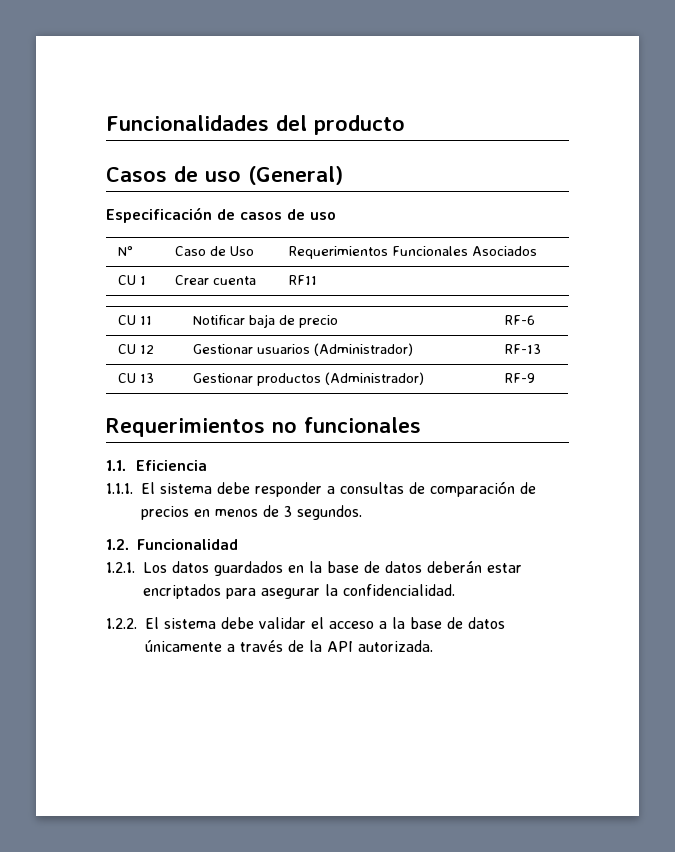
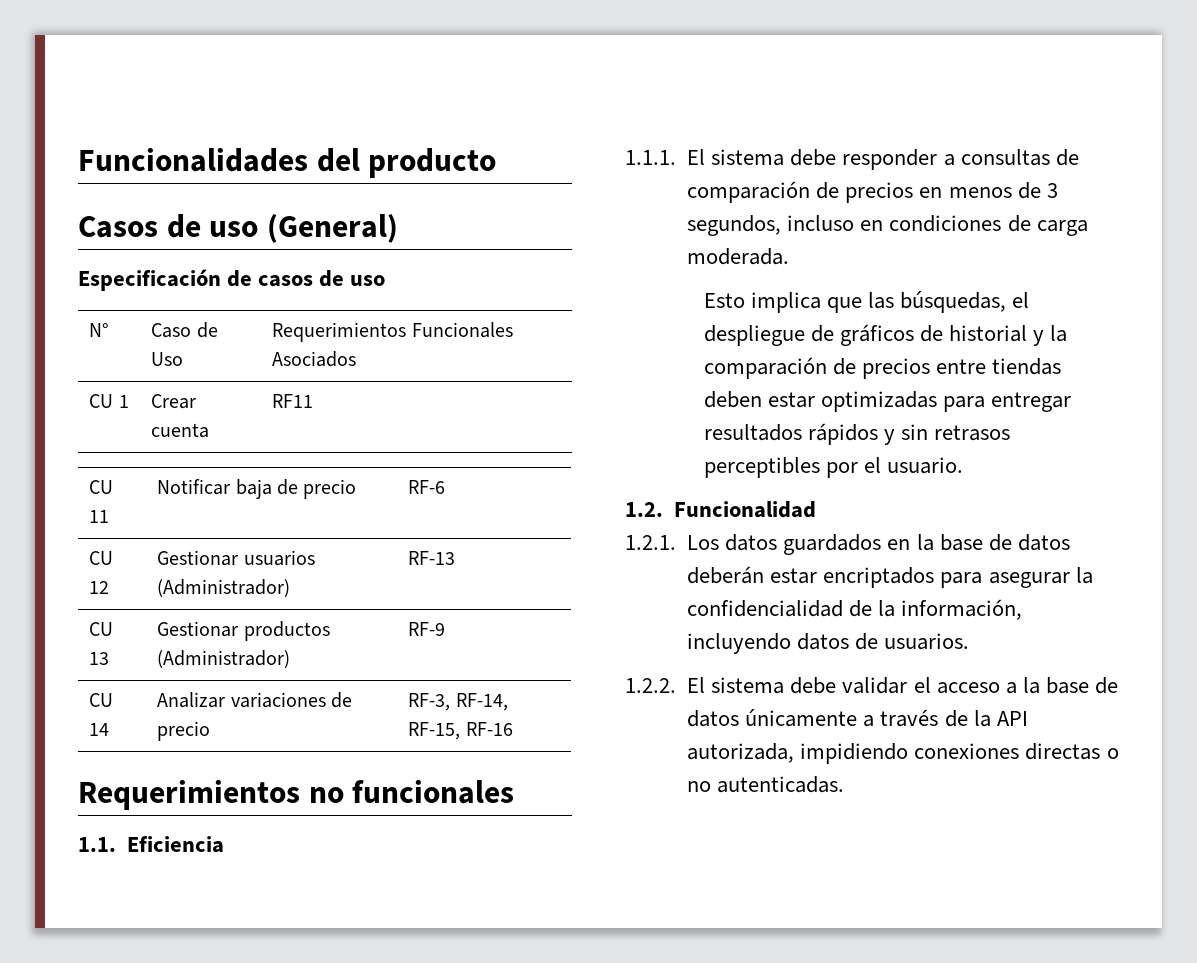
+ CU 14 | Analizar variaciones de precio | RF-3, RF-14, RF-15, RF-16
- 1.1.1. El sistema debe responder a consultas de comparación de precios en menos de 3 segundos.
+ 1.1.1. El sistema debe responder a consultas de comparación de precios en menos de 3 segundos, incluso en condiciones de carga moderada.
+ Esto implica que las búsquedas, el despliegue de gráficos de historial y la comparación de precios entre tiendas deben estar optimizadas para entregar resultados rápidos y sin retrasos perceptibles por el usuario.
- 1.2.1. Los datos guardados en la base de datos deberán estar encriptados para asegurar la confidencialidad.
+ 1.2.1. Los datos guardados en la base de datos deberán estar encriptados para asegurar la confidencialidad de la información, incluyendo datos de usuarios.
- 1.2.2. El sistema debe validar el acceso a la base de datos únicamente a través de la API autorizada.
+ 1.2.2. El sistema debe validar el acceso a la base de datos únicamente a través de la API autorizada, impidiendo conexiones directas o no autenticadas.

